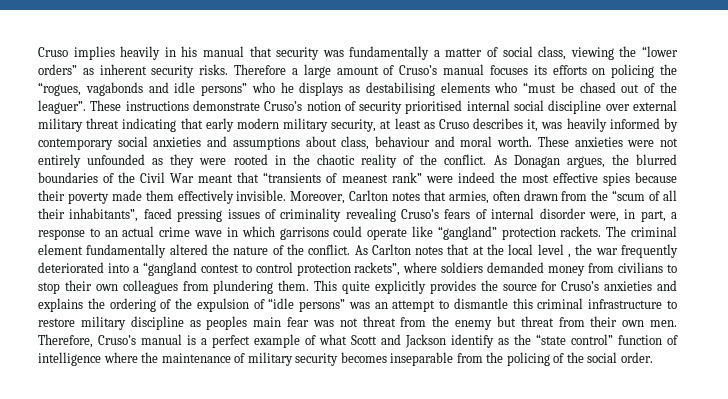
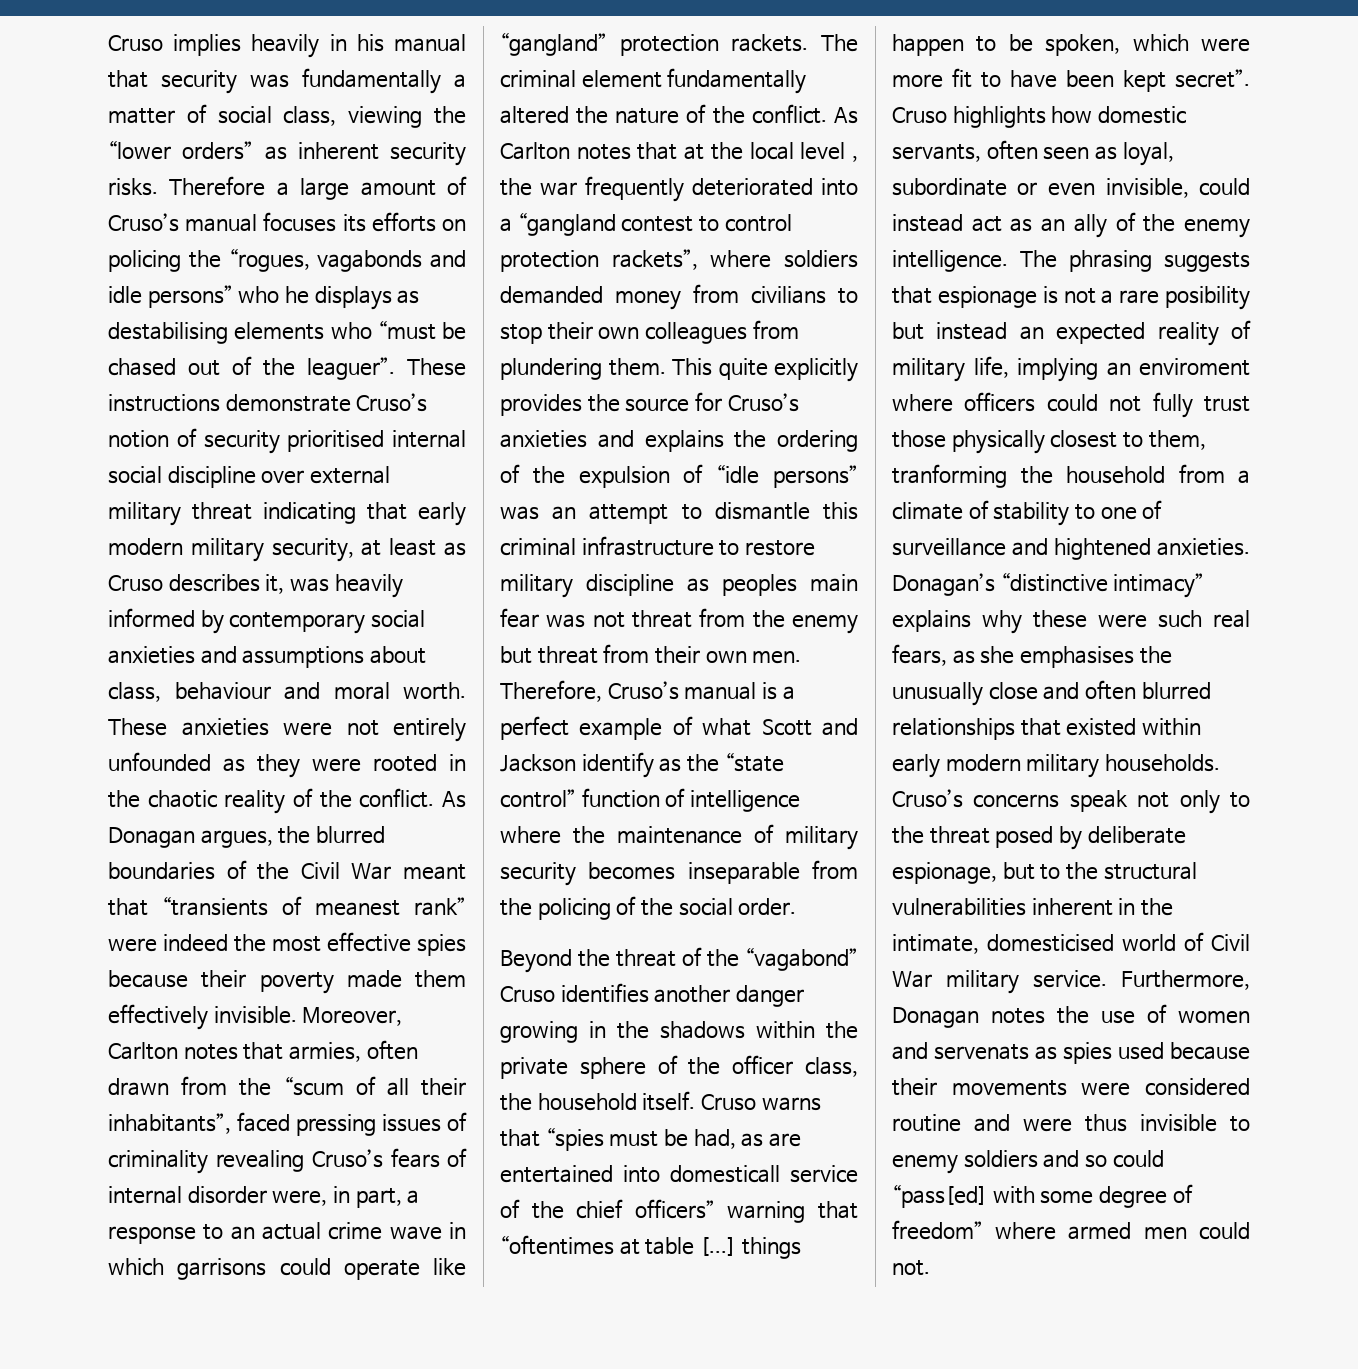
+ Beyond the threat of the “vagabond” Cruso identifies another danger growing in the shadows within the private sphere of the officer class, the household itself. Cruso warns that “spies must be had, as are entertained into domesticall service of the chief officers” warning that “oftentimes at table [...] things happen to be spoken, which were more fit to have been kept secret”. Cruso highlights how domestic servants, often seen as loyal, subordinate or even invisible, could instead act as an ally of the enemy intelligence. The phrasing suggests that espionage is not a rare posibility but instead an expected reality of military life, implying an enviroment where officers could not fully trust those physically closest to them, tranforming the household from a climate of stability to one of surveillance and hightened anxieties. Donagan’s “distinctive intimacy” explains why these were such real fears, as she emphasises the unusually close and often blurred relationships that existed within early modern military households. Cruso’s concerns speak not only to the threat posed by deliberate espionage, but to the structural vulnerabilities inherent in the intimate, domesticised world of Civil War military service. Furthermore, Donagan notes the use of women and servenats as spies used because their movements were considered routine and were thus invisible to enemy soldiers and so could “pass[ed] with some degree of freedom” where armed men could not.

